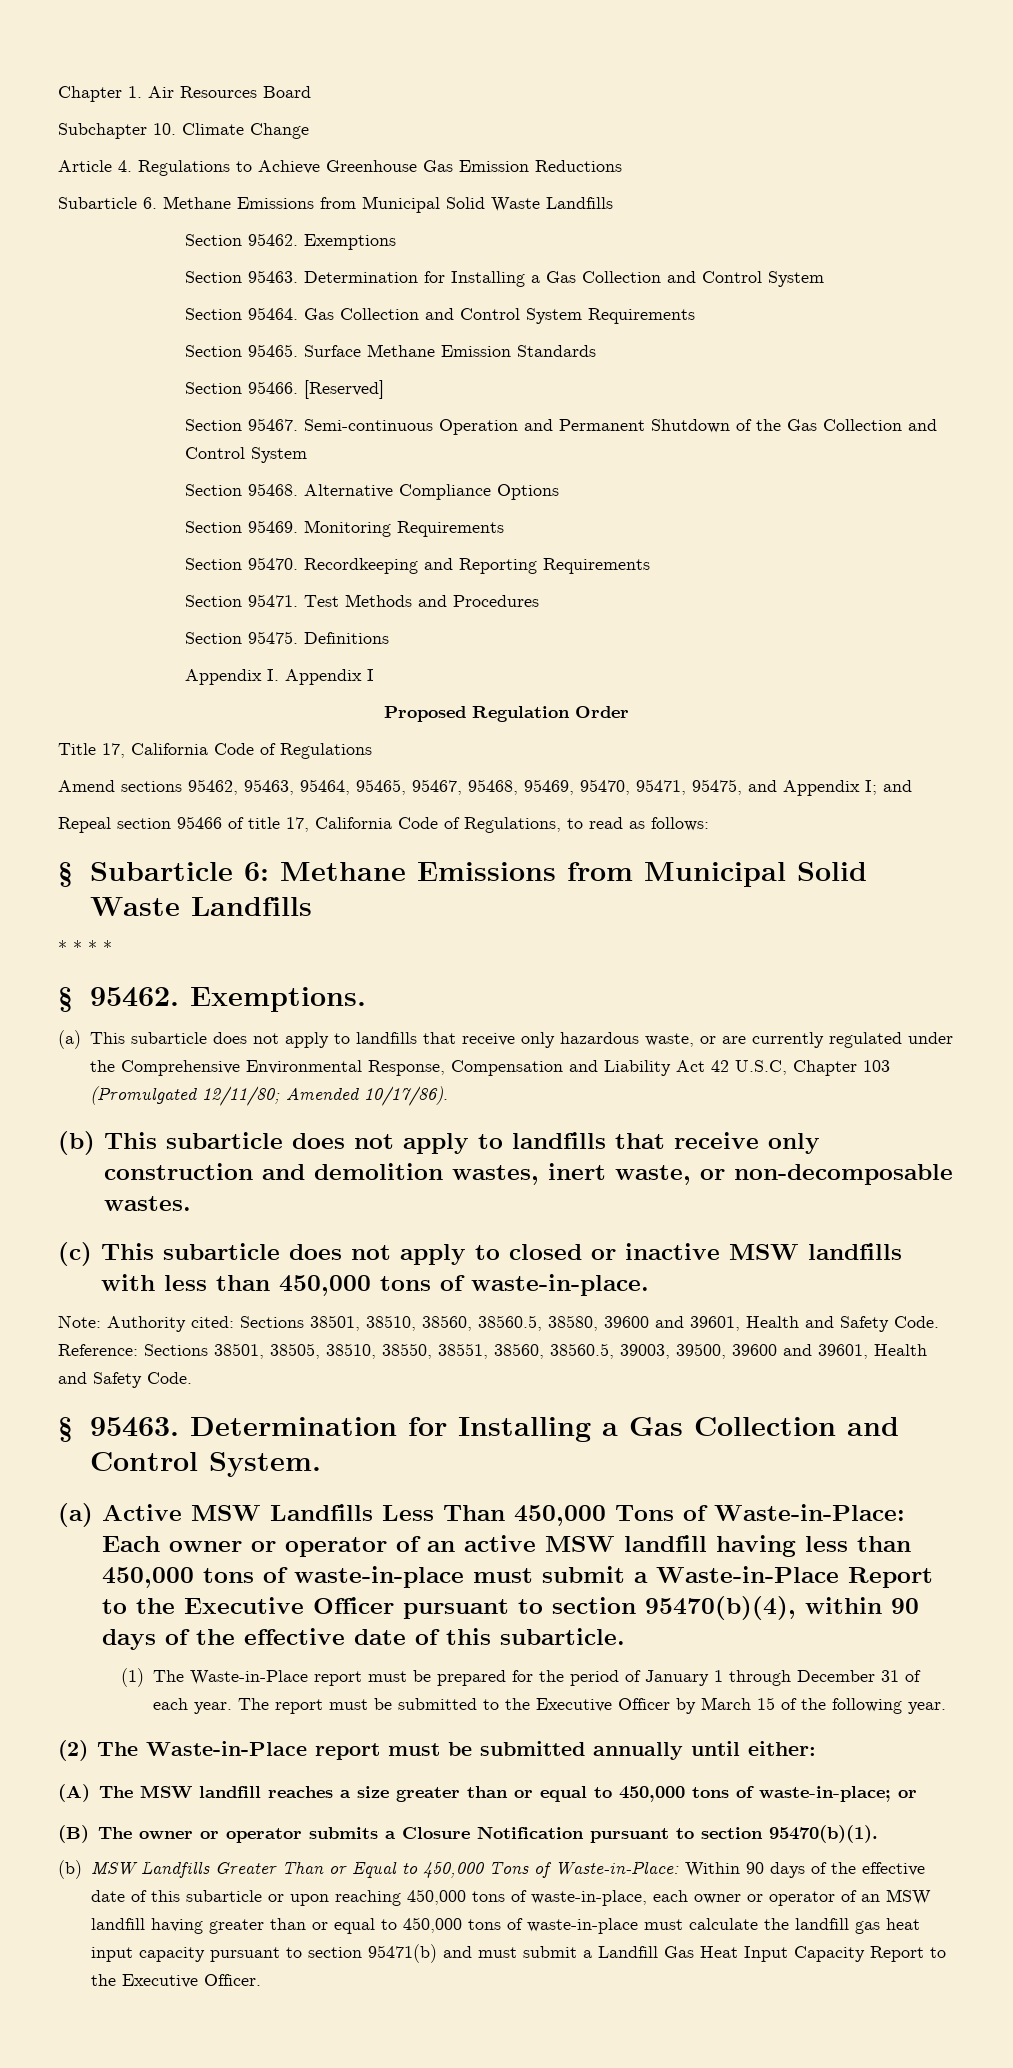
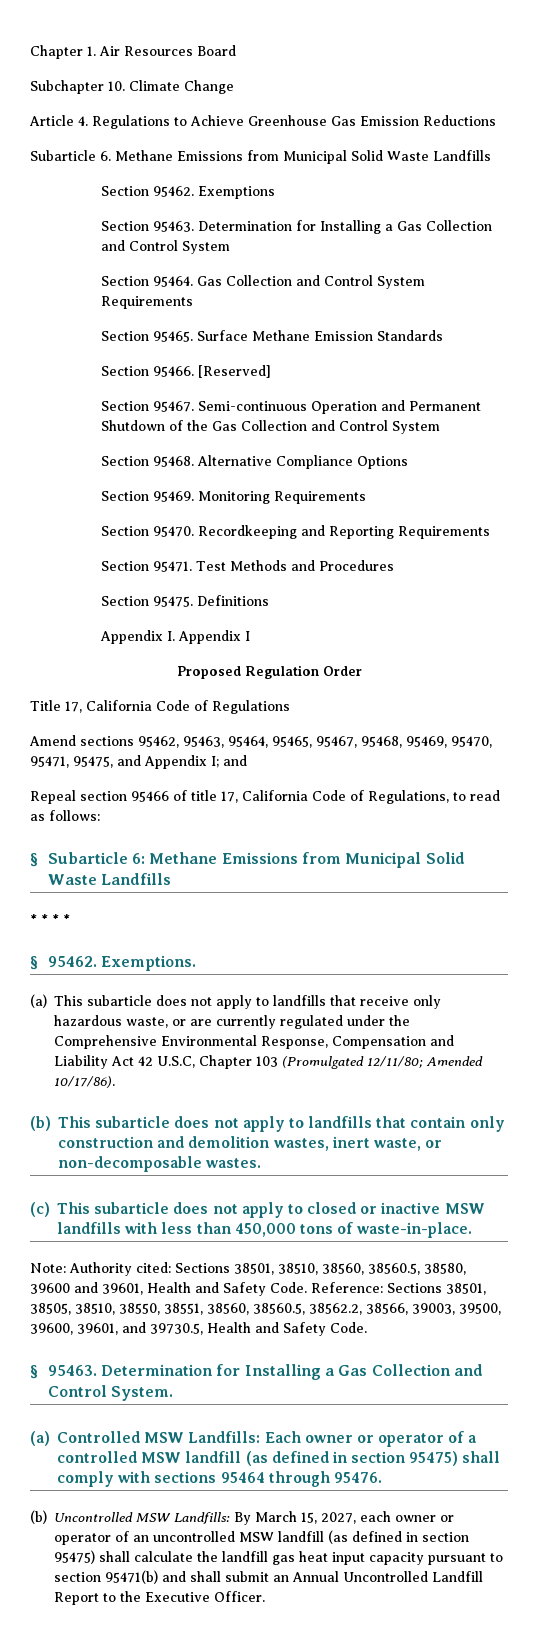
- (b) This subarticle does not apply to landfills that receive only construction and demolition wastes, inert waste, or non-decomposable wastes.
+ (b) This subarticle does not apply to landfills that contain only construction and demolition wastes, inert waste, or non-decomposable wastes.
- Reference: Sections 38501, 38505, 38510, 38550, 38551, 38560, 38560.5, 39003, 39500, 39600 and 39601, Health and Safety Code.
+ Reference: Sections 38501, 38505, 38510, 38550, 38551, 38560, 38560.5, 38562.2, 38566, 39003, 39500, 39600, 39601, and 39730.5, Health and Safety Code.
- (a) Active MSW Landfills Less Than 450,000 Tons of Waste-in-Place: Each owner or operator of an active MSW landfill having less than 450,000 tons of waste-in-place must submit a Waste-in-Place Report to the Executive Officer pursuant to section 95470(b)(4), within 90 days of the effective date of this subarticle.
- (1) The Waste-in-Place report must be prepared for the period of January 1 through December 31 of each year. The report must be submitted to the Executive Officer by March 15 of the following year.
- (2) The Waste-in-Place report must be submitted annually until either:
- (A) The MSW landfill reaches a size greater than or equal to 450,000 tons of waste-in-place; or
- (B) The owner or operator submits a Closure Notification pursuant to section 95470(b)(1).
- (b) MSW Landfills Greater Than or Equal to 450,000 Tons of Waste-in-Place: Within 90 days of the effective date of this subarticle or upon reaching 450,000 tons of waste-in-place, each owner or operator of an MSW landfill having greater than or equal to 450,000 tons of waste-in-place must calculate the landfill gas heat input capacity pursuant to section 95471(b) and must submit a Landfill Gas Heat Input Capacity Report to the Executive Officer.
+ (a) Controlled MSW Landfills: Each owner or operator of a controlled MSW landfill (as defined in section 95475) shall comply with sections 95464 through 95476.
+ (b) Uncontrolled MSW Landfills: By March 15, 2027, each owner or operator of an uncontrolled MSW landfill (as defined in section 95475) shall calculate the landfill gas heat input capacity pursuant to section 95471(b) and shall submit an Annual Uncontrolled Landfill Report to the Executive Officer.

